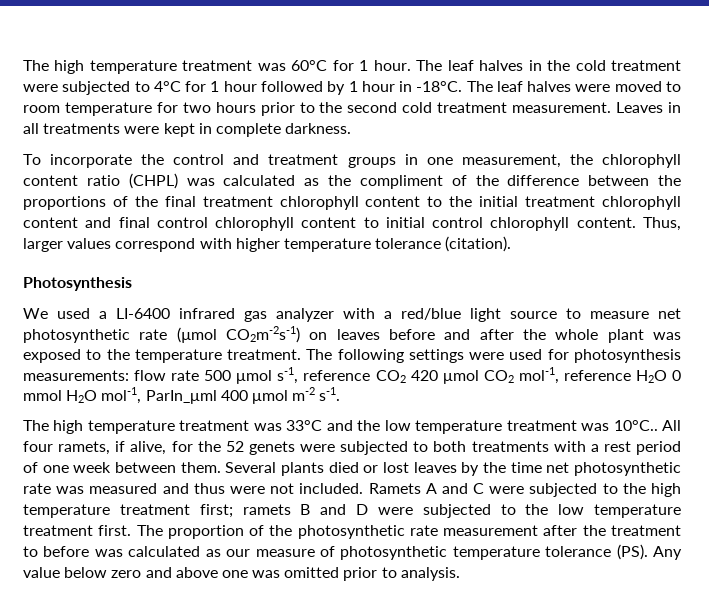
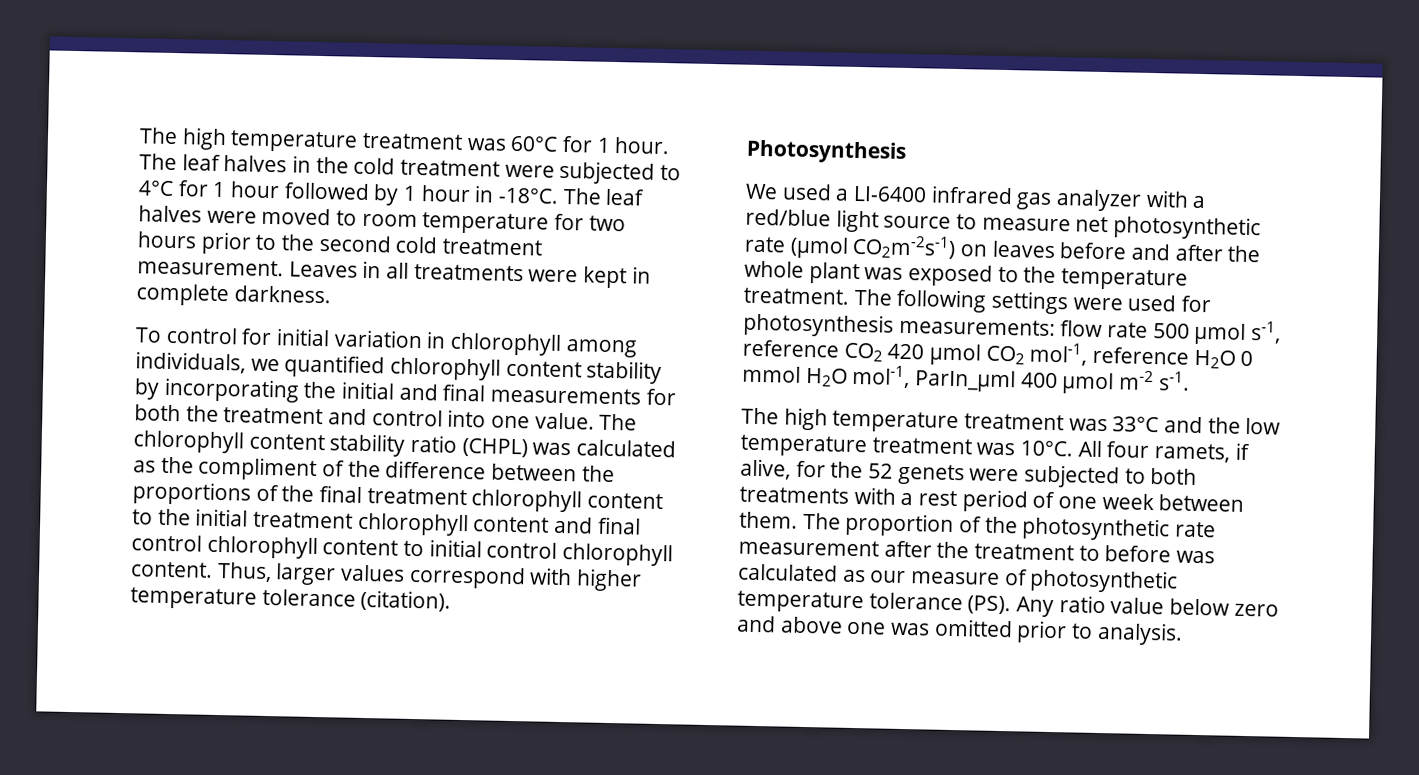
- To incorporate the control and treatment groups in one measurement, the chlorophyll content ratio (CHPL) was calculated as the compliment of the difference between the proportions of the final treatment chlorophyll content to the initial treatment chlorophyll content and final control chlorophyll content to initial control chlorophyll content.
+ To control for initial variation in chlorophyll among individuals, we quantified chlorophyll content stability by incorporating the initial and final measurements for both the treatment and control into one value. The chlorophyll content stability ratio (CHPL) was calculated as the compliment of the difference between the proportions of the final treatment chlorophyll content to the initial treatment chlorophyll content and final control chlorophyll content to initial control chlorophyll content.
- The high temperature treatment was 33°C and the low temperature treatment was 10°C..
+ The high temperature treatment was 33°C and the low temperature treatment was 10°C.
- Several plants died or lost leaves by the time net photosynthetic rate was measured and thus were not included. Ramets A and C were subjected to the high temperature treatment first; ramets B and D were subjected to the low temperature treatment first.
- The proportion of the photosynthetic rate measurement after the treatment to before was calculated as our measure of photosynthetic temperature tolerance (PS). Any value below zero and above one was omitted prior to analysis.
+ The proportion of the photosynthetic rate measurement after the treatment to before was calculated as our measure of photosynthetic temperature tolerance (PS). Any ratio value below zero and above one was omitted prior to analysis.

